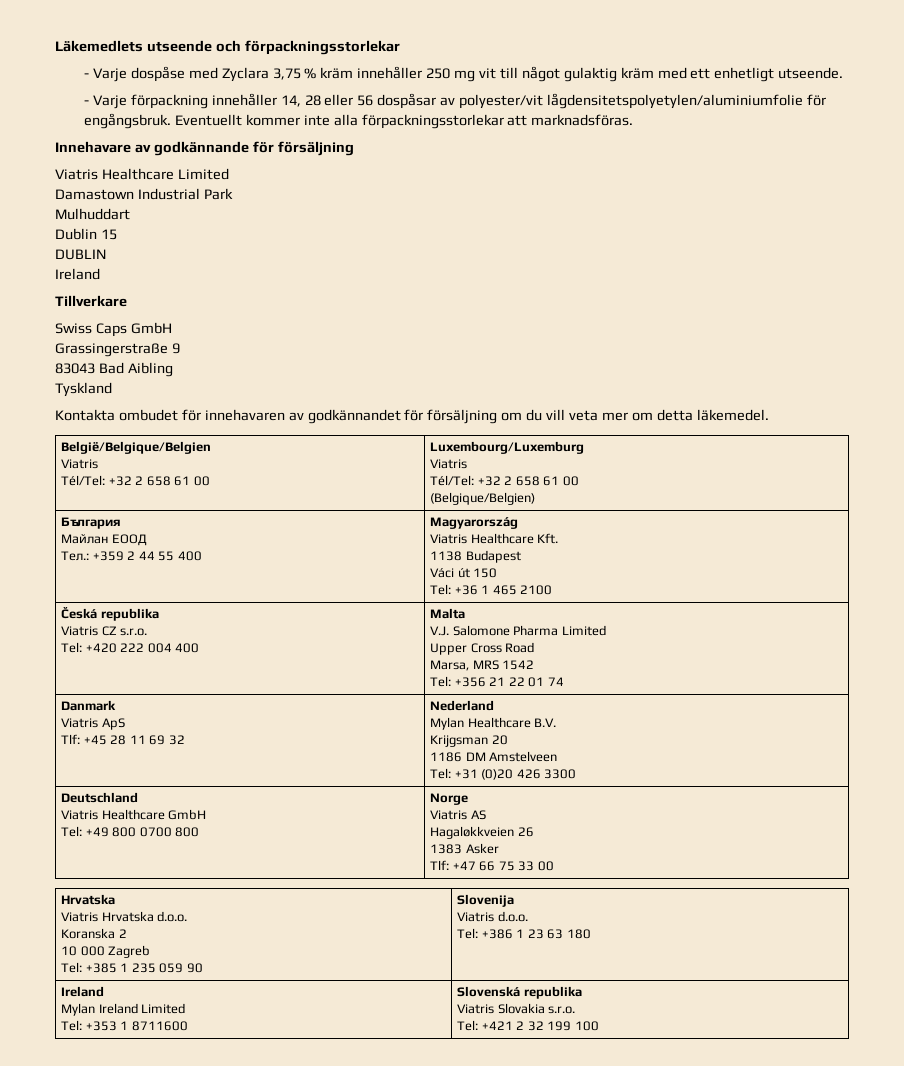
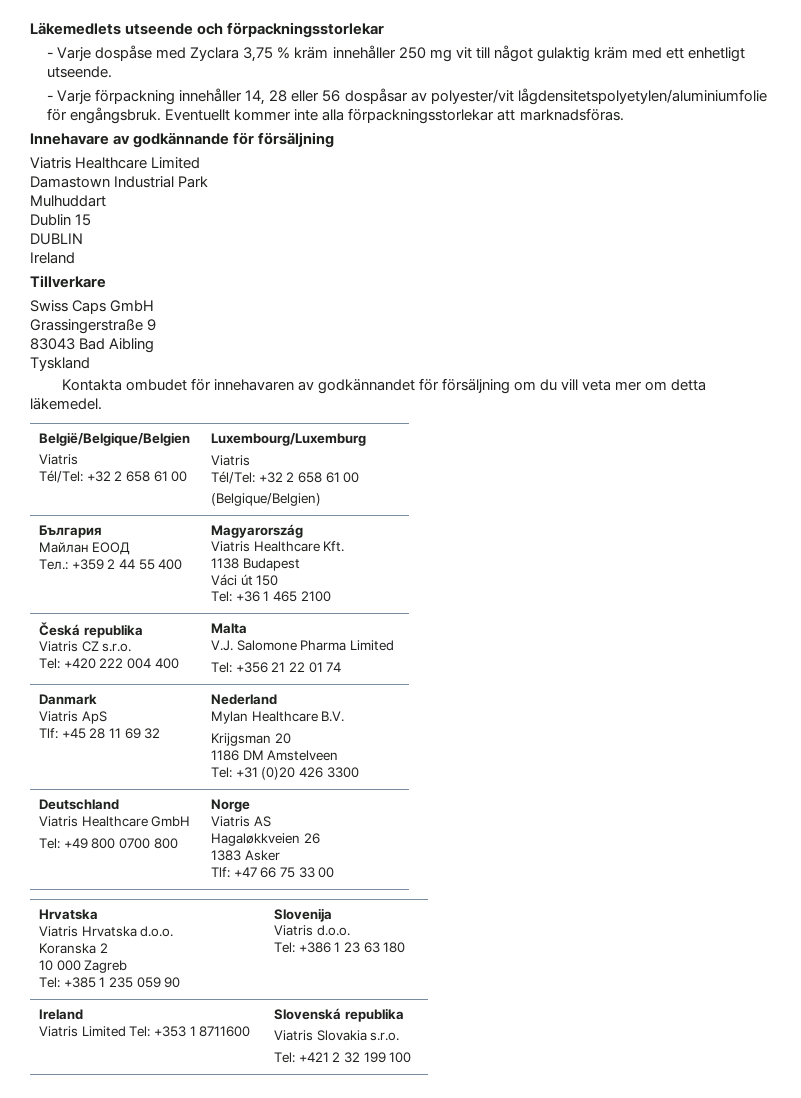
  Česká republika
  Viatris CZ s.r.o.
  Tel: +420 222 004 400 | Malta
  V.J. Salomone Pharma Limited
- Upper Cross Road
- Marsa, MRS 1542
  Deutschland
  Viatris Healthcare GmbH
  Tel: +49 800 0700 800 | Norge
  Viatris AS
  Hagaløkkveien 26
  1383 Asker
  Tlf: +47 66 75 33 00
  Hrvatska
  Viatris Hrvatska d.o.o.
  Koranska 2
  10 000 Zagreb
  Tel: +385 1 235 059 90 | Slovenija
  Viatris d.o.o.
  Tel: +386 1 23 63 180
  Ireland
- Mylan Ireland Limited
- Tel: +353 1 8711600 | Slovenská republika
+ Viatris Limited Tel: +353 1 8711600 | Slovenská republika

